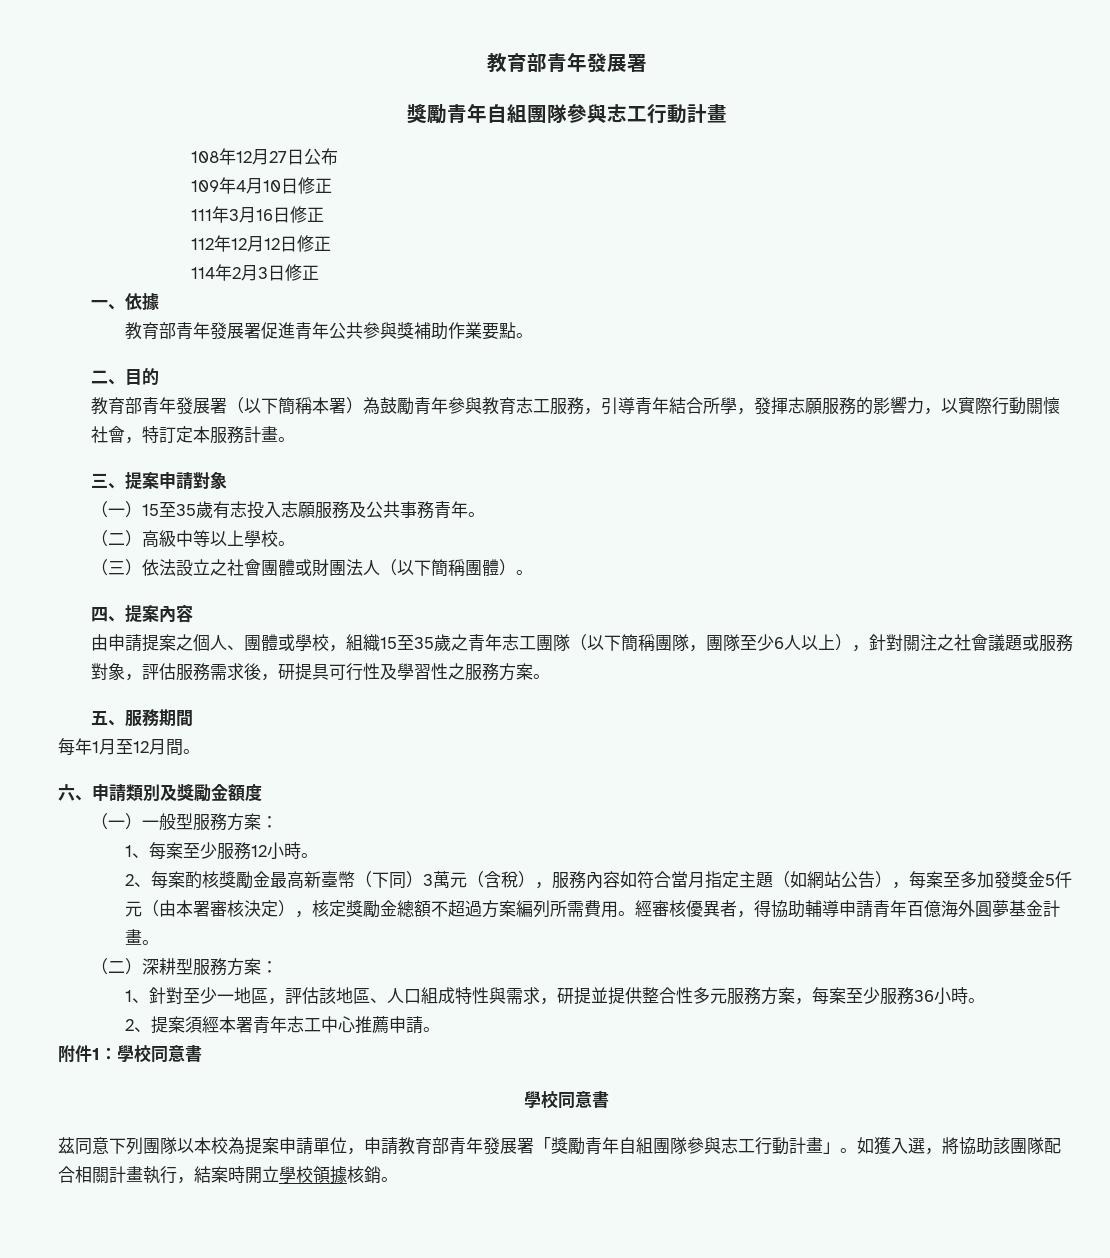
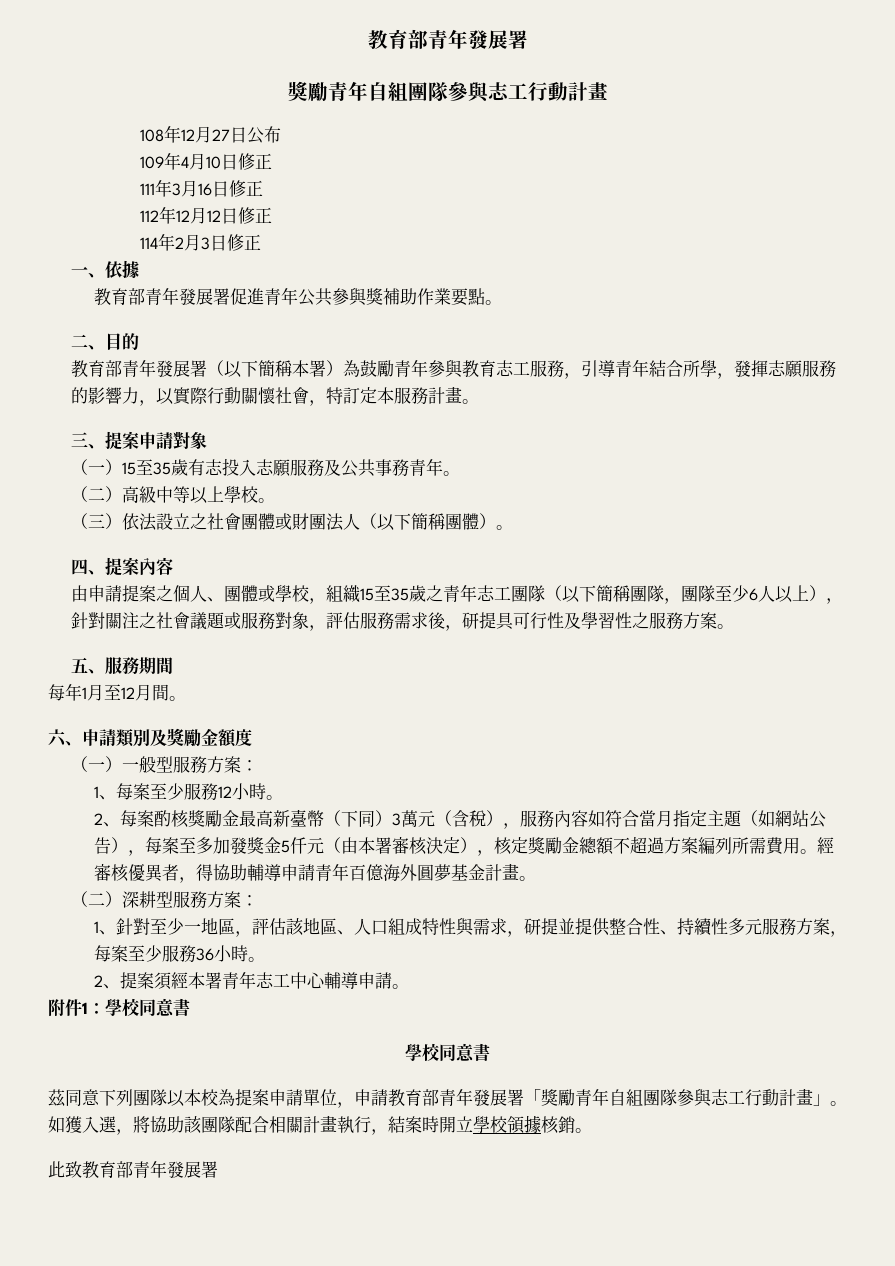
- 1、針對至少一地區，評估該地區、人口組成特性與需求，研提並提供整合性多元服務方案，每案至少服務36小時。
+ 1、針對至少一地區，評估該地區、人口組成特性與需求，研提並提供整合性、持續性多元服務方案，每案至少服務36小時。
- 2、提案須經本署青年志工中心推薦申請。
+ 2、提案須經本署青年志工中心輔導申請。
+ 此致教育部青年發展署

